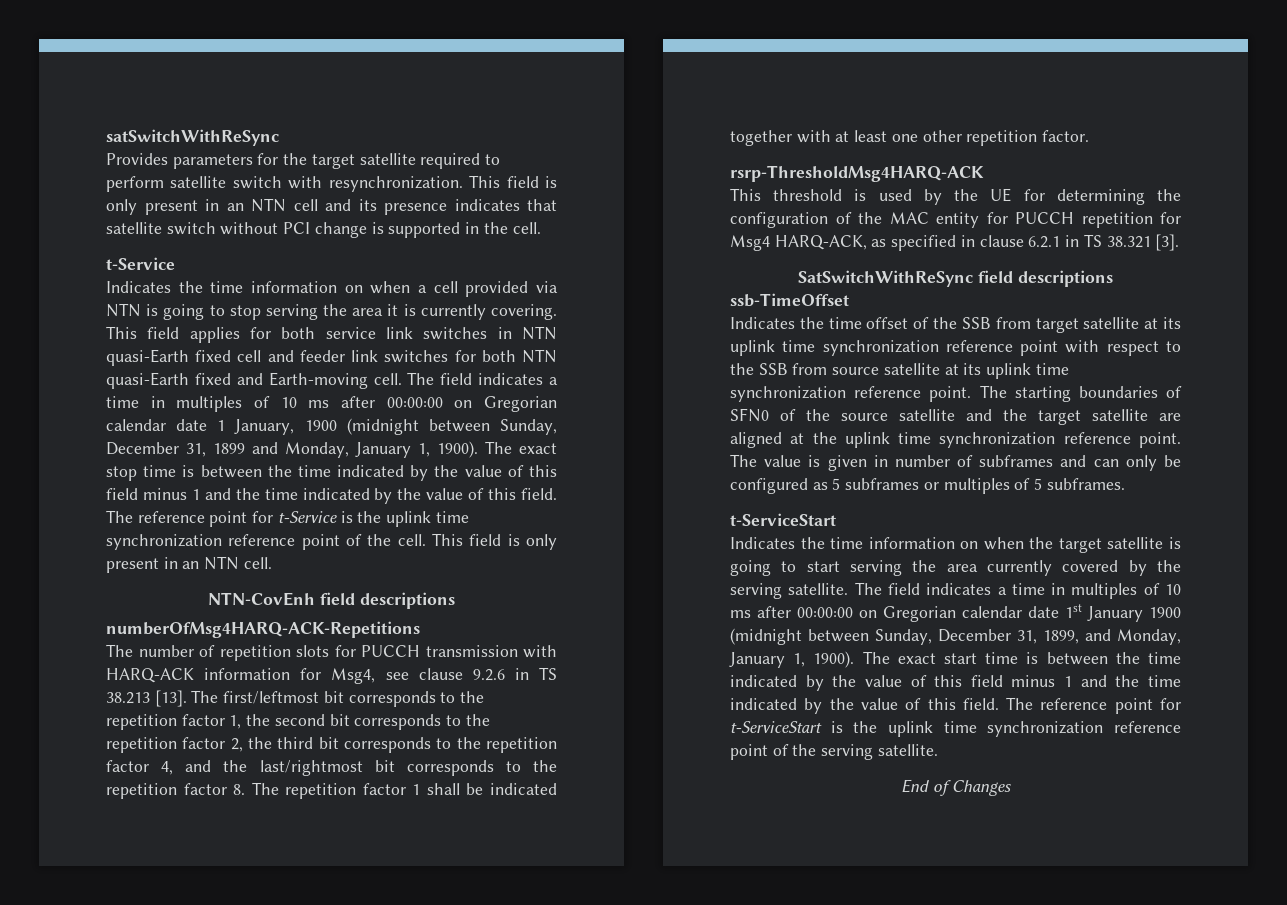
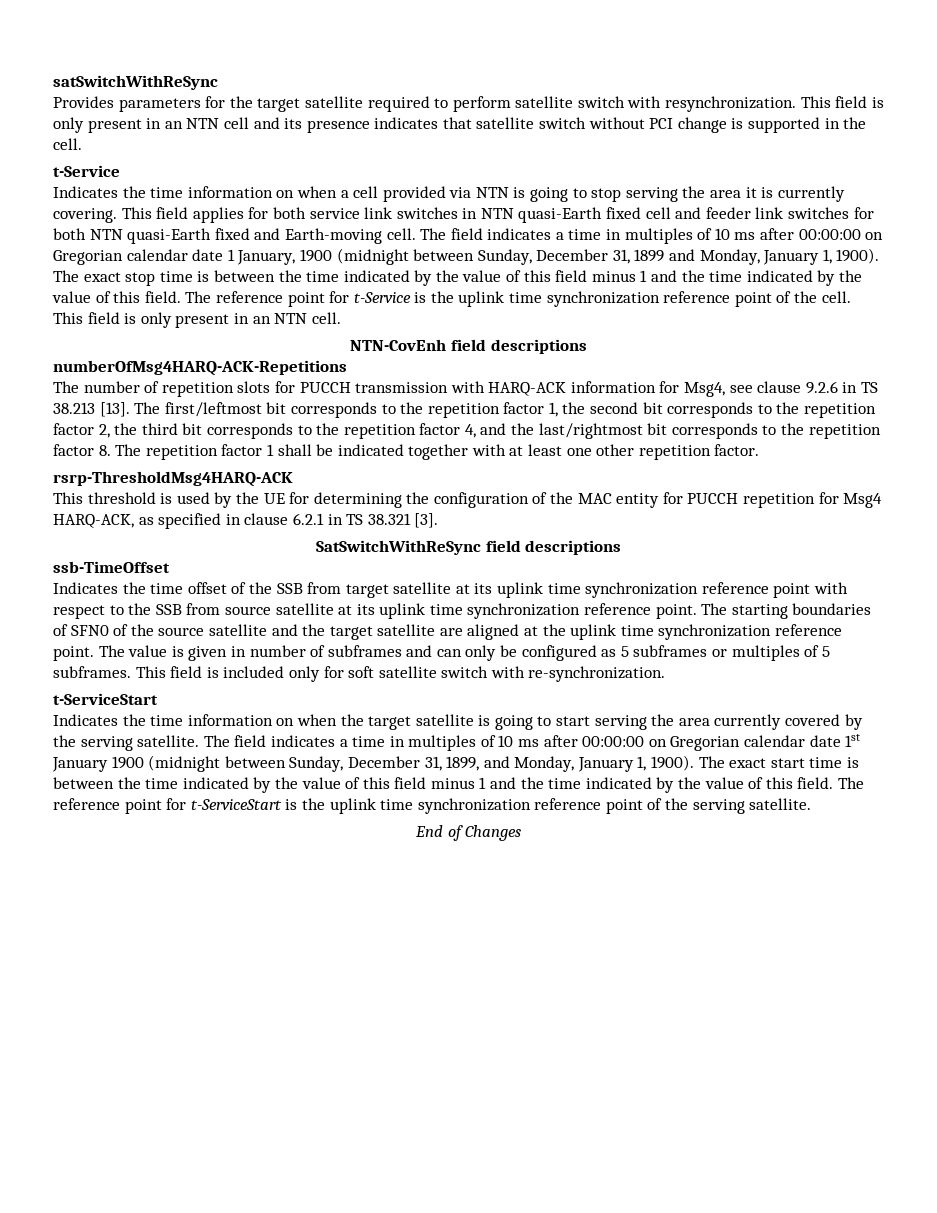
+ This field is included only for soft satellite switch with re-synchronization.

